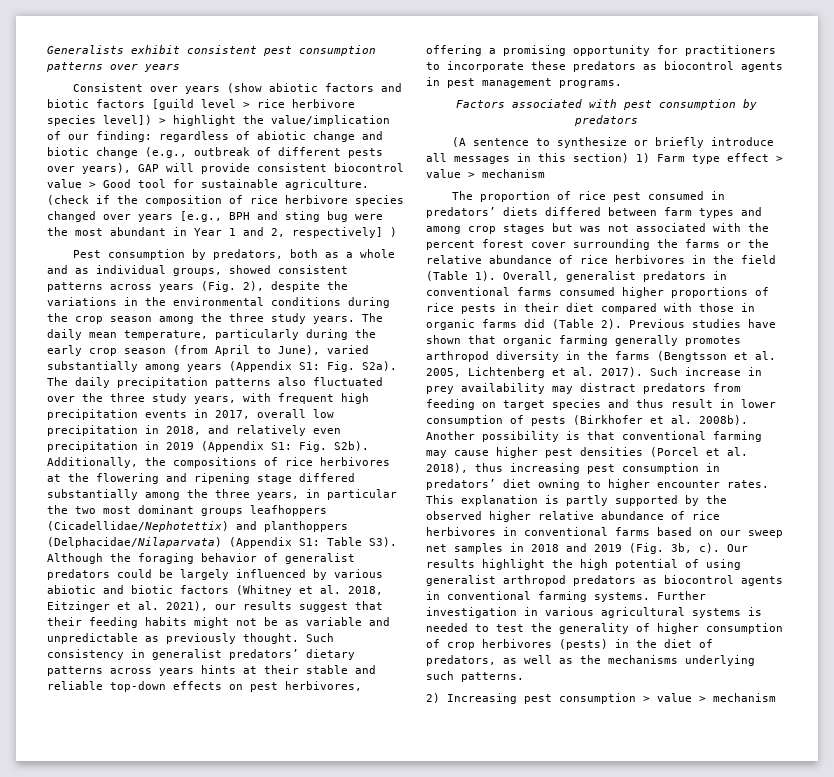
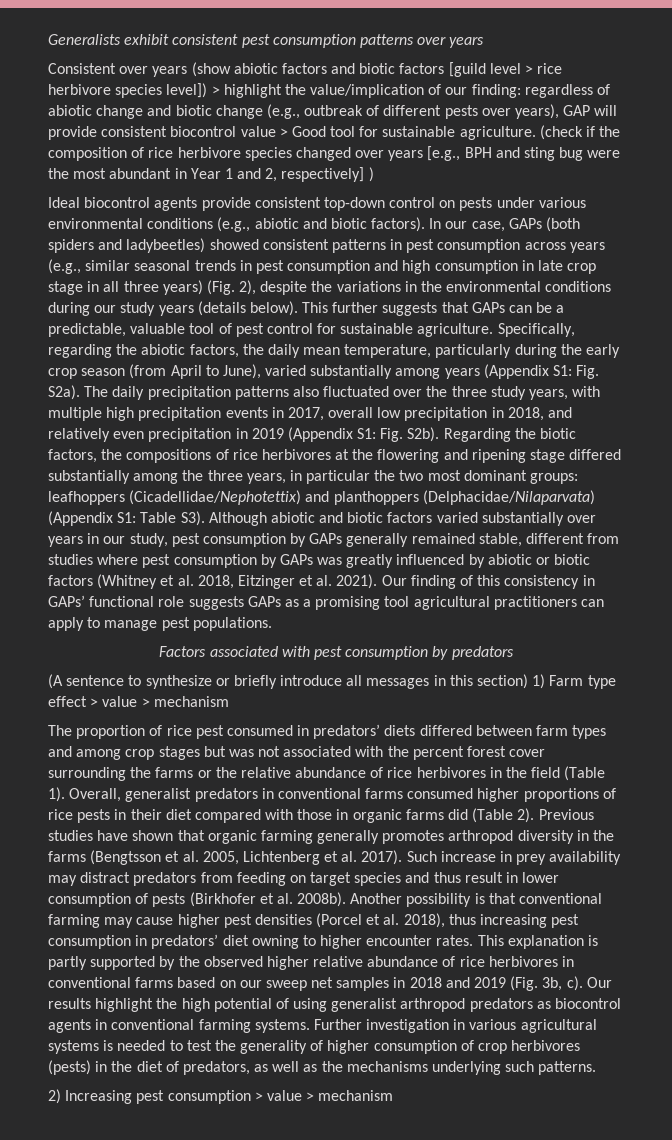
- Pest consumption by predators, both as a whole and as individual groups, showed consistent patterns across years (Fig. 2), despite the variations in the environmental conditions during the crop season among the three study years. The daily mean temperature, particularly during the early crop season (from April to June), varied substantially among years (Appendix S1: Fig. S2a).
+ Ideal biocontrol agents provide consistent top-down control on pests under various environmental conditions (e.g., abiotic and biotic factors). In our case, GAPs (both spiders and ladybeetles) showed consistent patterns in pest consumption across years (e.g., similar seasonal trends in pest consumption and high consumption in late crop stage in all three years) (Fig. 2), despite the variations in the environmental conditions during our study years (details below). This further suggests that GAPs can be a predictable, valuable tool of pest control for sustainable agriculture. Specifically, regarding the abiotic factors, the daily mean temperature, particularly during the early crop season (from April to June), varied substantially among years (Appendix S1: Fig. S2a).
- The daily precipitation patterns also fluctuated over the three study years, with frequent high precipitation events in 2017, overall low precipitation in 2018, and relatively even precipitation in 2019 (Appendix S1: Fig. S2b).
+ The daily precipitation patterns also fluctuated over the three study years, with multiple high precipitation events in 2017, overall low precipitation in 2018, and relatively even precipitation in 2019 (Appendix S1: Fig. S2b).
- Additionally, the compositions of rice herbivores at the flowering and ripening stage differed substantially among the three years, in particular the two most dominant groups leafhoppers (Cicadellidae/Nephotettix) and planthoppers (Delphacidae/Nilaparvata) (Appendix S1: Table S3). Although the foraging behavior of generalist predators could be largely influenced by various abiotic and biotic factors (Whitney et al. 2018, Eitzinger et al. 2021), our results suggest that their feeding habits might not be as variable and unpredictable as previously thought. Such consistency in generalist predators’ dietary patterns across years hints at their stable and reliable top-down effects on pest herbivores, offering a promising opportunity for practitioners to incorporate these predators as biocontrol agents in pest management programs.
+ Regarding the biotic factors, the compositions of rice herbivores at the flowering and ripening stage differed substantially among the three years, in particular the two most dominant groups: leafhoppers (Cicadellidae/Nephotettix) and planthoppers (Delphacidae/Nilaparvata) (Appendix S1: Table S3). Although abiotic and biotic factors varied substantially over years in our study, pest consumption by GAPs generally remained stable, different from studies where pest consumption by GAPs was greatly influenced by abiotic or biotic factors (Whitney et al. 2018, Eitzinger et al. 2021). Our finding of this consistency in GAPs’ functional role suggests GAPs as a promising tool agricultural practitioners can apply to manage pest populations.

